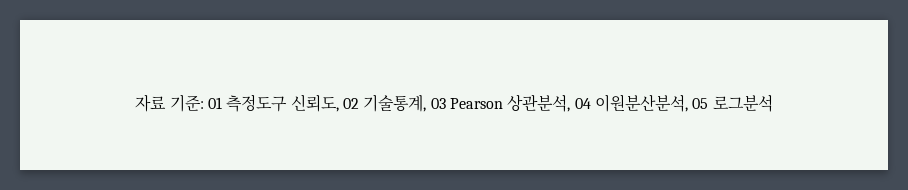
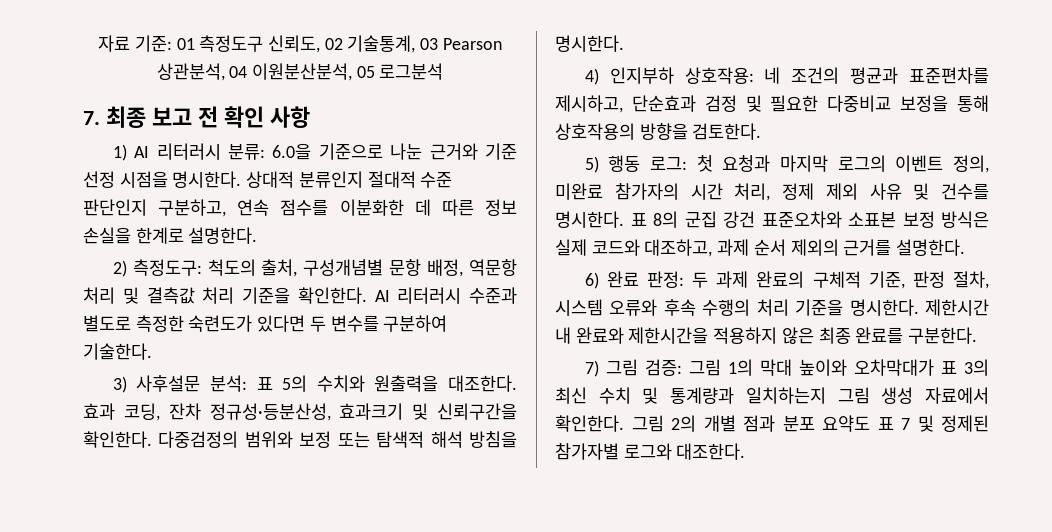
+ 7. 최종 보고 전 확인 사항
+ 1) AI 리터러시 분류: 6.0을 기준으로 나눈 근거와 기준 선정 시점을 명시한다. 상대적 분류인지 절대적 수준 판단인지 구분하고, 연속 점수를 이분화한 데 따른 정보 손실을 한계로 설명한다.
+ 2) 측정도구: 척도의 출처, 구성개념별 문항 배정, 역문항 처리 및 결측값 처리 기준을 확인한다. AI 리터러시 수준과 별도로 측정한 숙련도가 있다면 두 변수를 구분하여 기술한다.
+ 3) 사후설문 분석: 표 5의 수치와 원출력을 대조한다. 효과 코딩, 잔차 정규성·등분산성, 효과크기 및 신뢰구간을 확인한다. 다중검정의 범위와 보정 또는 탐색적 해석 방침을 명시한다.
+ 4) 인지부하 상호작용: 네 조건의 평균과 표준편차를 제시하고, 단순효과 검정 및 필요한 다중비교 보정을 통해 상호작용의 방향을 검토한다.
+ 5) 행동 로그: 첫 요청과 마지막 로그의 이벤트 정의, 미완료 참가자의 시간 처리, 정제 제외 사유 및 건수를 명시한다. 표 8의 군집 강건 표준오차와 소표본 보정 방식은 실제 코드와 대조하고, 과제 순서 제외의 근거를 설명한다.
+ 6) 완료 판정: 두 과제 완료의 구체적 기준, 판정 절차, 시스템 오류와 후속 수행의 처리 기준을 명시한다. 제한시간 내 완료와 제한시간을 적용하지 않은 최종 완료를 구분한다.
+ 7) 그림 검증: 그림 1의 막대 높이와 오차막대가 표 3의 최신 수치 및 통계량과 일치하는지 그림 생성 자료에서 확인한다. 그림 2의 개별 점과 분포 요약도 표 7 및 정제된 참가자별 로그와 대조한다.

